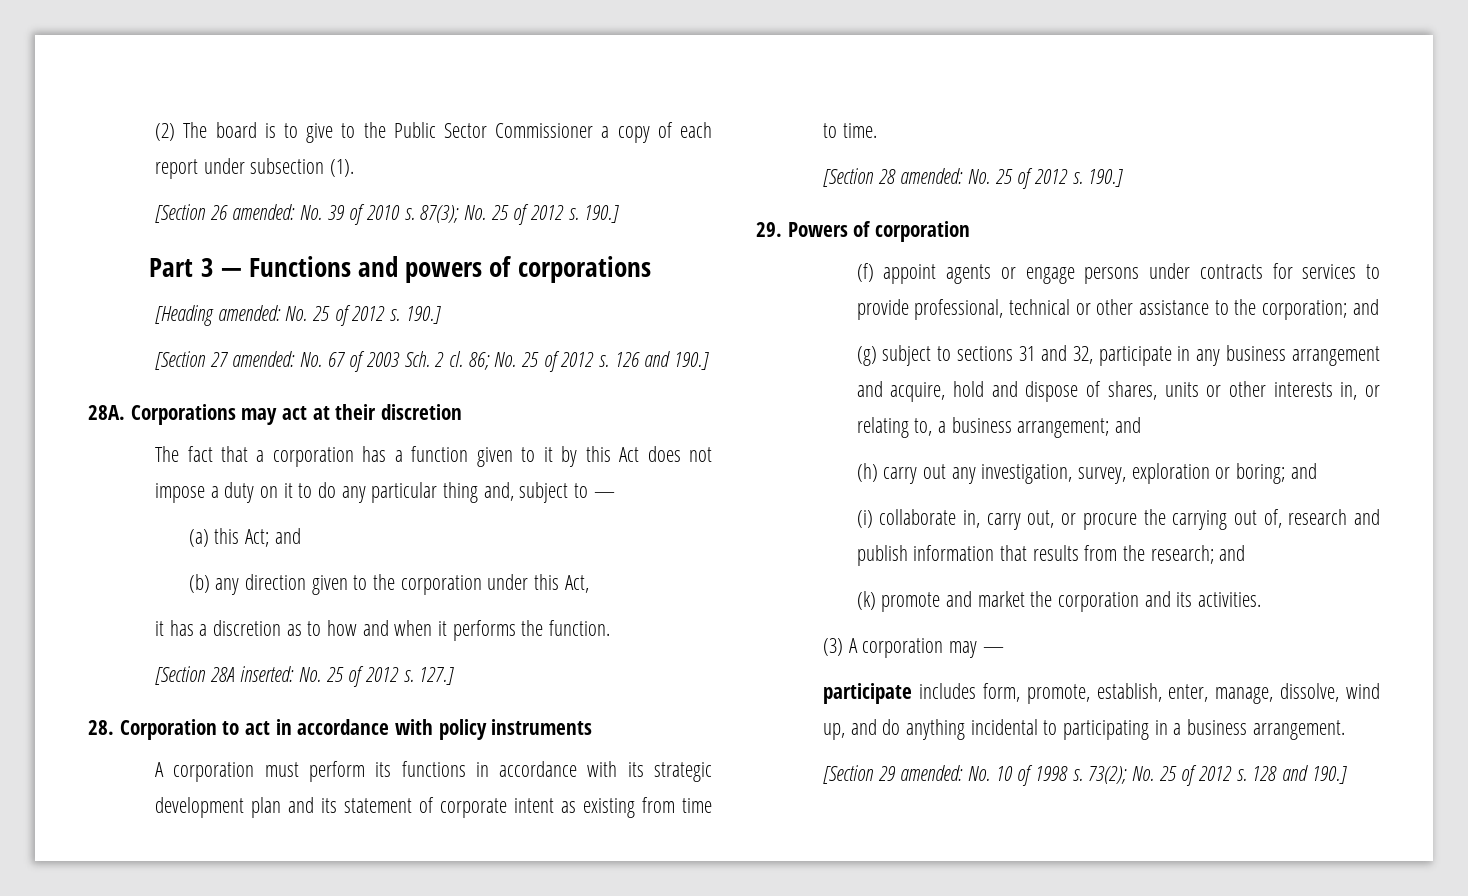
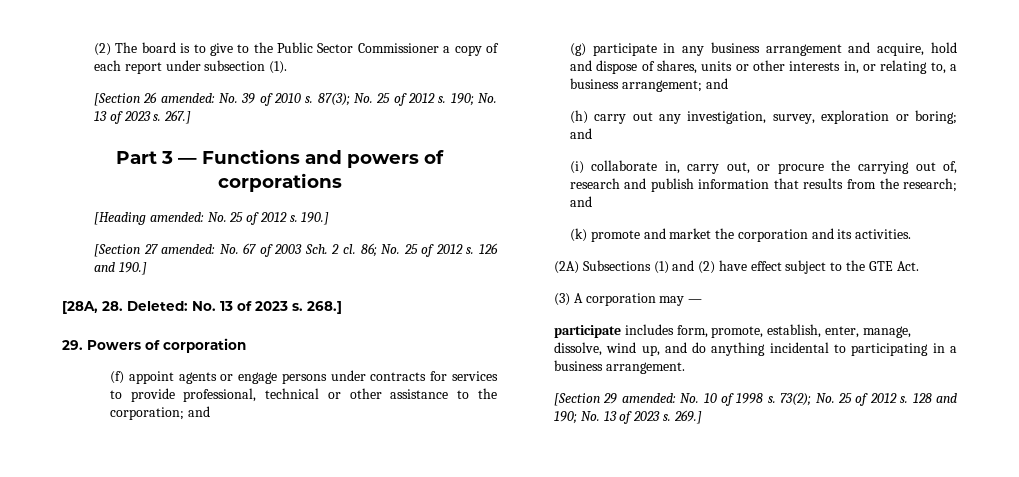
- 87(3); No. 25 of 2012 s. 190.]
+ 87(3); No. 25 of 2012 s. 190; No. 13 of 2023 s. 267.]
- 28A. Corporations may act at their discretion
- The fact that a corporation has a function given to it by this Act does not impose a duty on it to do any particular thing and, subject to —
- (a) this Act; and
- (b) any direction given to the corporation under this Act,
- it has a discretion as to how and when it performs the function.
- [Section 28A inserted: No. 25 of 2012 s. 127.]
- 28. Corporation to act in accordance with policy instruments
- A corporation must perform its functions in accordance with its strategic development plan and its statement of corporate intent as existing from time to time.
- [Section 28 amended: No. 25 of 2012 s. 190.]
+ [28A, 28. Deleted: No. 13 of 2023 s. 268.]
- (g) subject to sections 31 and 32, participate in any business arrangement and acquire, hold and dispose of shares, units or other interests in, or relating to, a business arrangement; and
+ (g) participate in any business arrangement and acquire, hold and dispose of shares, units or other interests in, or relating to, a business arrangement; and
+ (2A) Subsections (1) and (2) have effect subject to the GTE Act.
- 128 and 190.]
+ 128 and 190; No. 13 of 2023 s. 269.]

